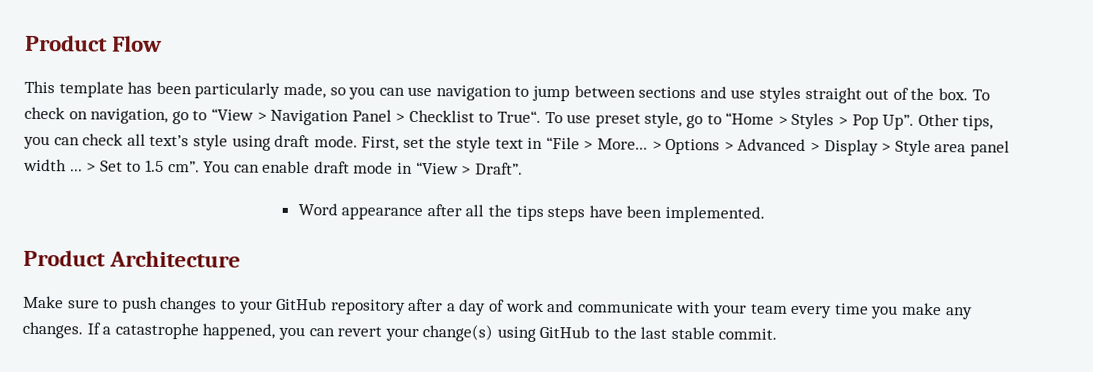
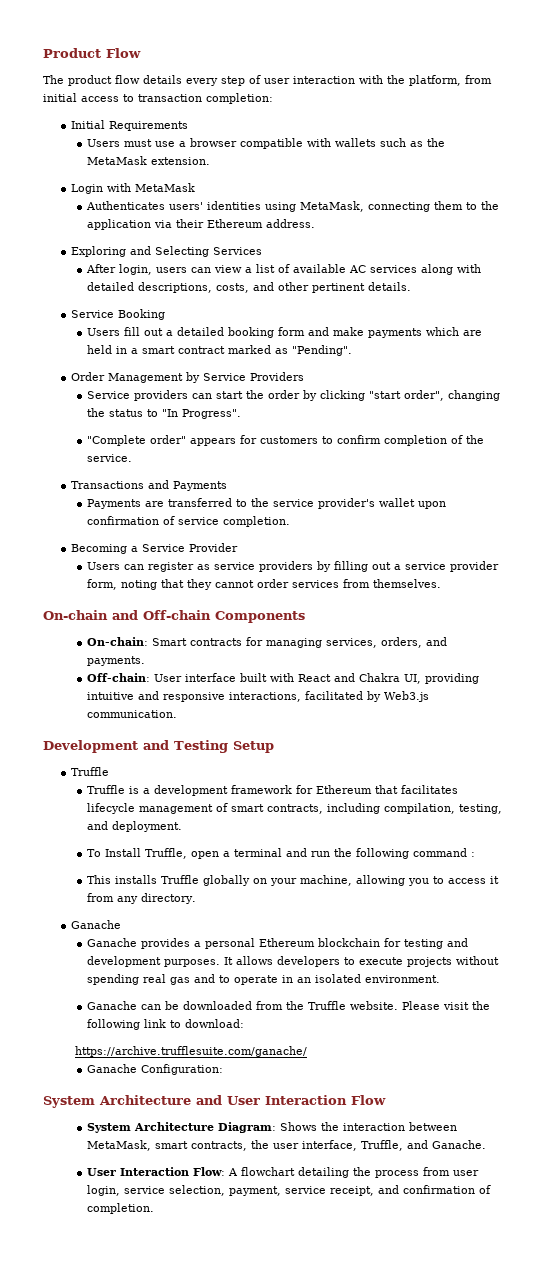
- This template has been particularly made, so you can use navigation to jump between sections and use styles straight out of the box. To check on navigation, go to “View > Navigation Panel > Checklist to True“. To use preset style, go to “Home > Styles > Pop Up”. Other tips, you can check all text’s style using draft mode. First, set the style text in “File > More... > Options > Advanced > Display > Style area panel width ... > Set to 1.5 cm”. You can enable draft mode in “View > Draft”.
- Word appearance after all the tips steps have been implemented.
- Product Architecture
- Make sure to push changes to your GitHub repository after a day of work and communicate with your team every time you make any changes. If a catastrophe happened, you can revert your change(s) using GitHub to the last stable commit.
+ The product flow details every step of user interaction with the platform, from initial access to transaction completion:
+ Initial Requirements
+ Users must use a browser compatible with wallets such as the MetaMask extension.
+ Login with MetaMask
+ Authenticates users' identities using MetaMask, connecting them to the application via their Ethereum address.
+ Exploring and Selecting Services
+ After login, users can view a list of available AC services along with detailed descriptions, costs, and other pertinent details.
+ Service Booking
+ Users fill out a detailed booking form and make payments which are held in a smart contract marked as "Pending".
+ Order Management by Service Providers
+ Service providers can start the order by clicking "start order", changing the status to "In Progress".
+ "Complete order" appears for customers to confirm completion of the service.
+ Transactions and Payments
+ Payments are transferred to the service provider's wallet upon confirmation of service completion.
+ Becoming a Service Provider
+ Users can register as service providers by filling out a service provider form, noting that they cannot order services from themselves.
+ On-chain and Off-chain Components
+ On-chain: Smart contracts for managing services, orders, and payments.
+ Off-chain: User interface built with React and Chakra UI, providing intuitive and responsive interactions, facilitated by Web3.js communication.
+ Development and Testing Setup
+ Truffle
+ Truffle is a development framework for Ethereum that facilitates lifecycle management of smart contracts, including compilation, testing, and deployment.
+ To Install Truffle, open a terminal and run the following command :
+ This installs Truffle globally on your machine, allowing you to access it from any directory.
+ Ganache
+ Ganache provides a personal Ethereum blockchain for testing and development purposes. It allows developers to execute projects without spending real gas and to operate in an isolated environment.
+ Ganache can be downloaded from the Truffle website. Please visit the following link to download:
+ https://archive.trufflesuite.com/ganache/
+ Ganache Configuration:
+ System Architecture and User Interaction Flow
+ System Architecture Diagram: Shows the interaction between MetaMask, smart contracts, the user interface, Truffle, and Ganache.
+ User Interaction Flow: A flowchart detailing the process from user login, service selection, payment, service receipt, and confirmation of completion.

